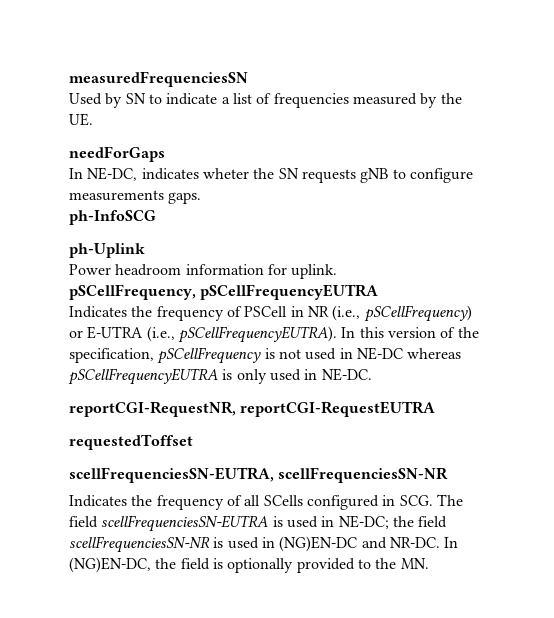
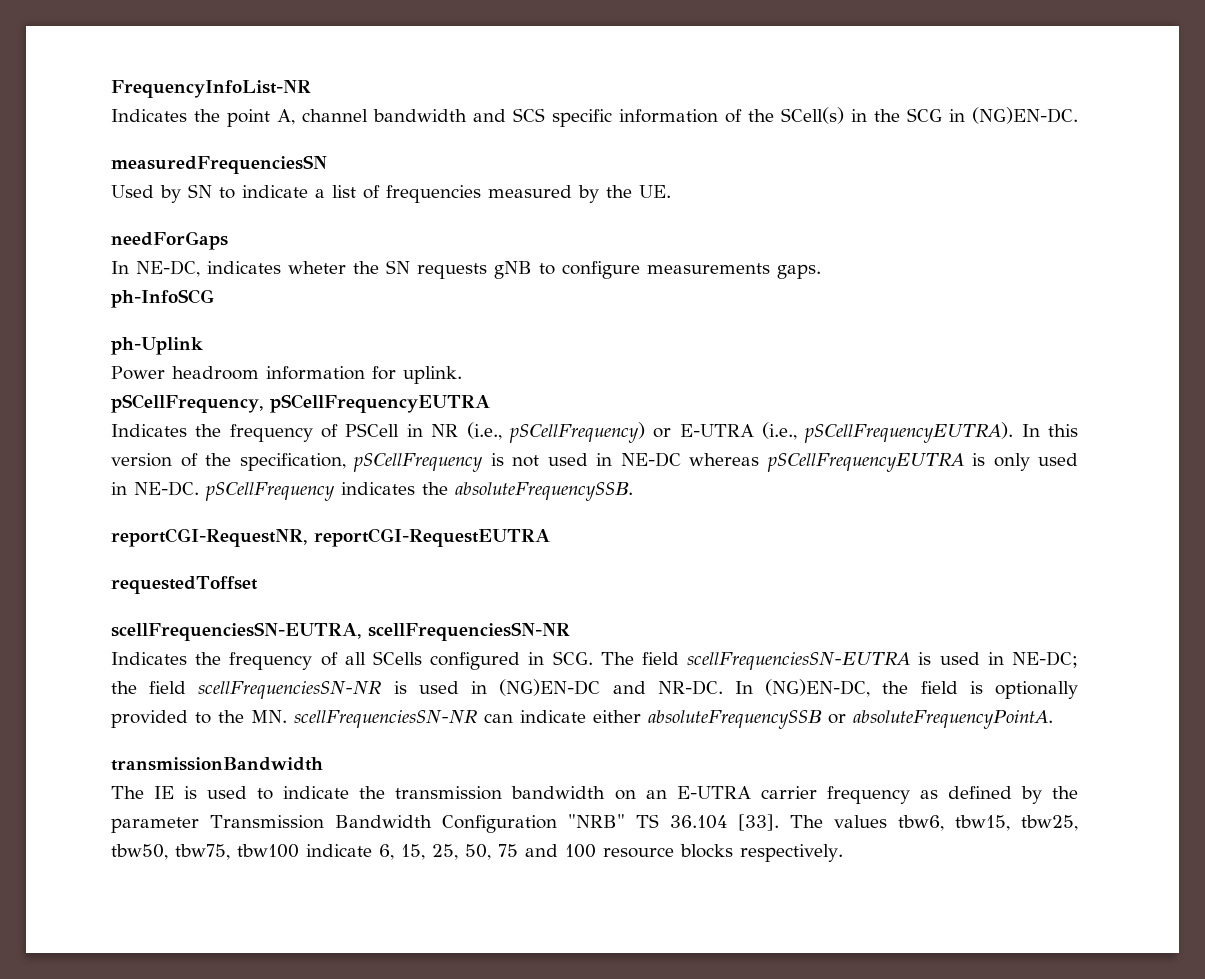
+ FrequencyInfoList-NR
+ Indicates the point A, channel bandwidth and SCS specific information of the SCell(s) in the SCG in (NG)EN-DC.
- In this version of the specification, pSCellFrequency is not used in NE-DC whereas pSCellFrequencyEUTRA is only used in NE-DC.
+ In this version of the specification, pSCellFrequency is not used in NE-DC whereas pSCellFrequencyEUTRA is only used in NE-DC. pSCellFrequency indicates the absoluteFrequencySSB.
- In (NG)EN-DC, the field is optionally provided to the MN.
+ In (NG)EN-DC, the field is optionally provided to the MN. scellFrequenciesSN-NR can indicate either absoluteFrequencySSB or absoluteFrequencyPointA.
+ transmissionBandwidth
+ The IE is used to indicate the transmission bandwidth on an E-UTRA carrier frequency as defined by the parameter Transmission Bandwidth Configuration "NRB" TS 36.104 [33]. The values tbw6, tbw15, tbw25, tbw50, tbw75, tbw100 indicate 6, 15, 25, 50, 75 and 100 resource blocks respectively.

